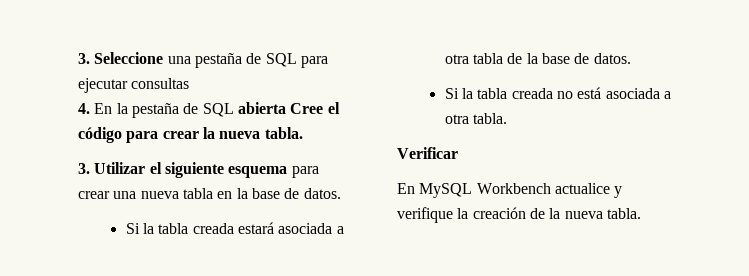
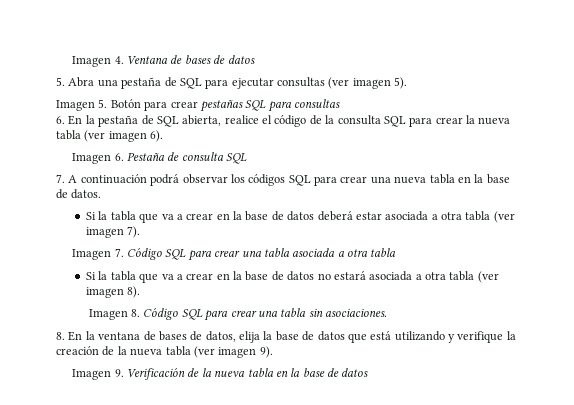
- 3. Seleccione una pestaña de SQL para ejecutar consultas
- 4. En la pestaña de SQL abierta Cree el código para crear la nueva tabla.
- 3. Utilizar el siguiente esquema para crear una nueva tabla en la base de datos.
+ Imagen 4. Ventana de bases de datos
+ 5. Abra una pestaña de SQL para ejecutar consultas (ver imagen 5).
+ Imagen 5. Botón para crear pestañas SQL para consultas
+ 6. En la pestaña de SQL abierta, realice el código de la consulta SQL para crear la nueva tabla (ver imagen 6).
+ Imagen 6. Pestaña de consulta SQL
+ 7. A continuación podrá observar los códigos SQL para crear una nueva tabla en la base de datos.
- Si la tabla creada estará asociada a otra tabla de la base de datos.
- Si la tabla creada no está asociada a otra tabla.
- Verificar
- En MySQL Workbench actualice y verifique la creación de la nueva tabla.
+ Si la tabla que va a crear en la base de datos deberá estar asociada a otra tabla (ver imagen 7).
+ Imagen 7. Código SQL para crear una tabla asociada a otra tabla
+ Si la tabla que va a crear en la base de datos no estará asociada a otra tabla (ver imagen 8).
+ Imagen 8. Código SQL para crear una tabla sin asociaciones.
+ 8. En la ventana de bases de datos, elija la base de datos que está utilizando y verifique la creación de la nueva tabla (ver imagen 9).
+ Imagen 9. Verificación de la nueva tabla en la base de datos

